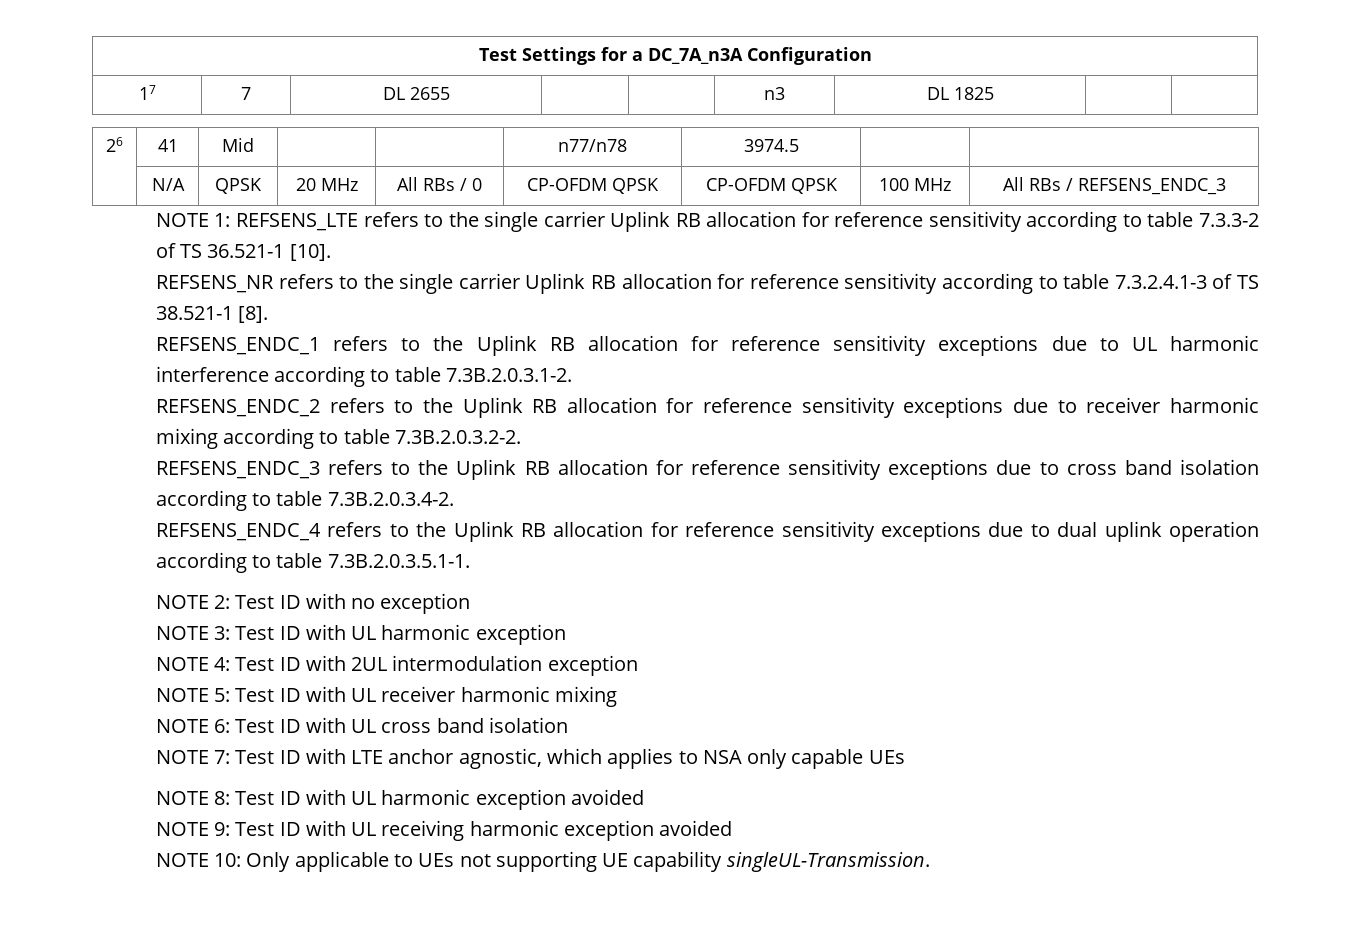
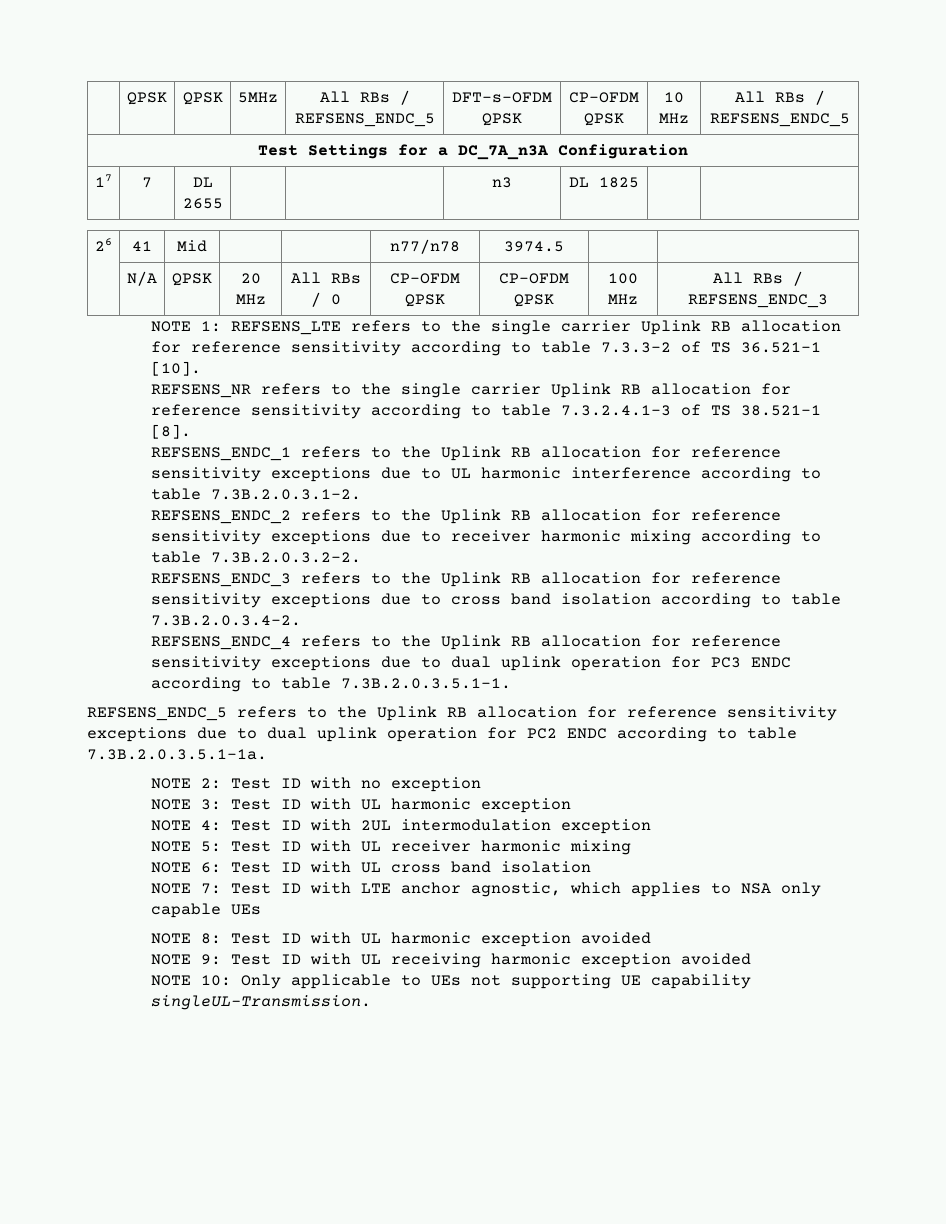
+ | QPSK | QPSK | 5MHz | All RBs / REFSENS_ENDC_5 | DFT-s-OFDM QPSK | CP-OFDM QPSK | 10 MHz | All RBs / REFSENS_ENDC_5
- REFSENS_ENDC_4 refers to the Uplink RB allocation for reference sensitivity exceptions due to dual uplink operation according to table 7.3B.2.0.3.5.1-1.
+ REFSENS_ENDC_4 refers to the Uplink RB allocation for reference sensitivity exceptions due to dual uplink operation for PC3 ENDC according to table 7.3B.2.0.3.5.1-1.
+ REFSENS_ENDC_5 refers to the Uplink RB allocation for reference sensitivity exceptions due to dual uplink operation for PC2 ENDC according to table 7.3B.2.0.3.5.1-1a.

